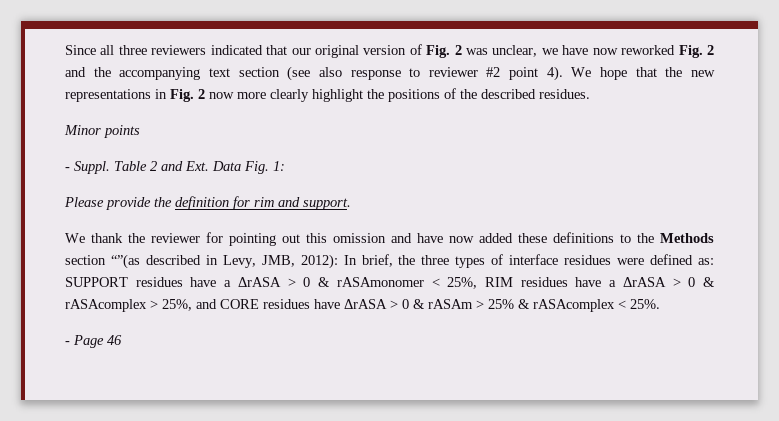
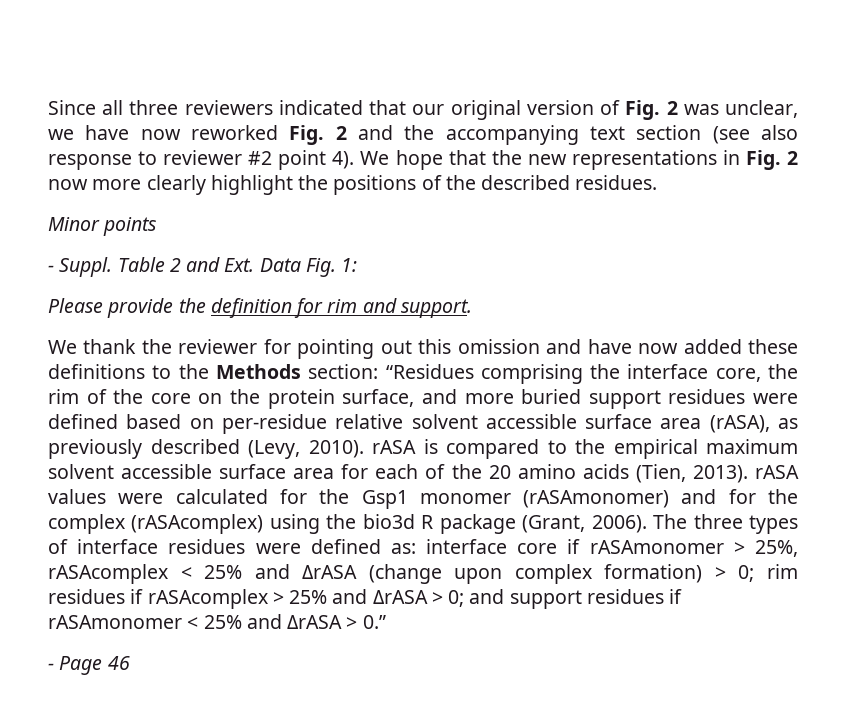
- We thank the reviewer for pointing out this omission and have now added these definitions to the Methods section “”(as described in Levy, JMB, 2012): In brief, the three types of interface residues were defined as: SUPPORT residues have a ΔrASA > 0 & rASAmonomer < 25%, RIM residues have a ΔrASA > 0 & rASAcomplex > 25%, and CORE residues have ΔrASA > 0 & rASAm > 25% & rASAcomplex < 25%.
+ We thank the reviewer for pointing out this omission and have now added these definitions to the Methods section: “Residues comprising the interface core, the rim of the core on the protein surface, and more buried support residues were defined based on per-residue relative solvent accessible surface area (rASA), as previously described (Levy, 2010). rASA is compared to the empirical maximum solvent accessible surface area for each of the 20 amino acids (Tien, 2013). rASA values were calculated for the Gsp1 monomer (rASAmonomer) and for the complex (rASAcomplex) using the bio3d R package (Grant, 2006). The three types of interface residues were defined as: interface core if rASAmonomer > 25%, rASAcomplex < 25% and ΔrASA (change upon complex formation) > 0; rim residues if rASAcomplex > 25% and ΔrASA > 0; and support residues if rASAmonomer < 25% and ΔrASA > 0.”

